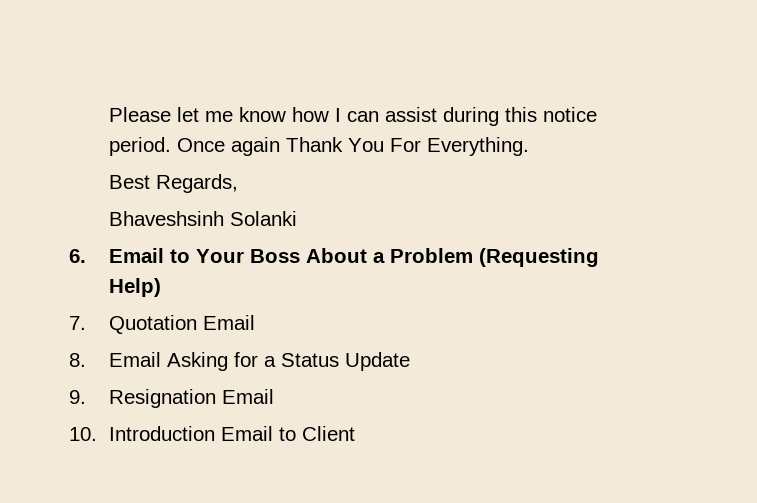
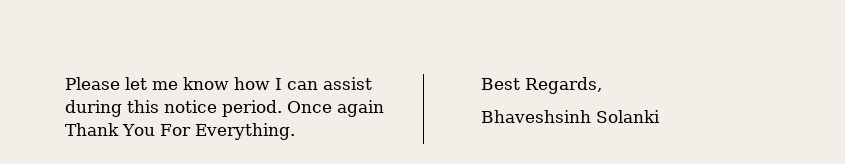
- 6. Email to Your Boss About a Problem (Requesting Help)
- 7. Quotation Email
- 8. Email Asking for a Status Update
- 9. Resignation Email
- 10. Introduction Email to Client

